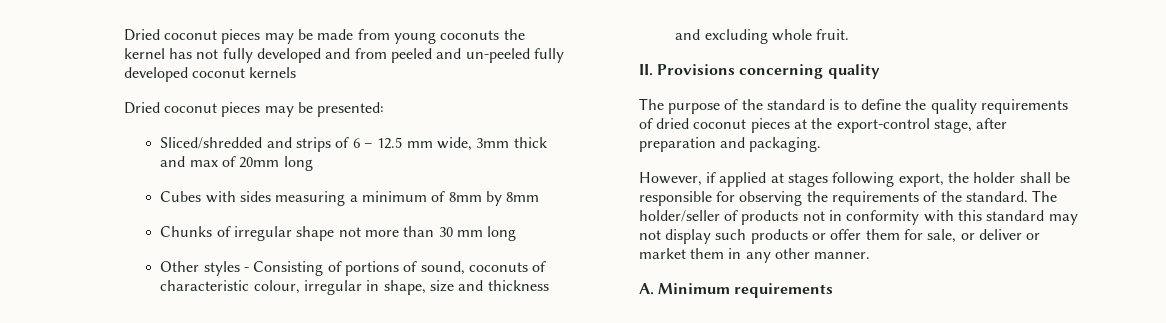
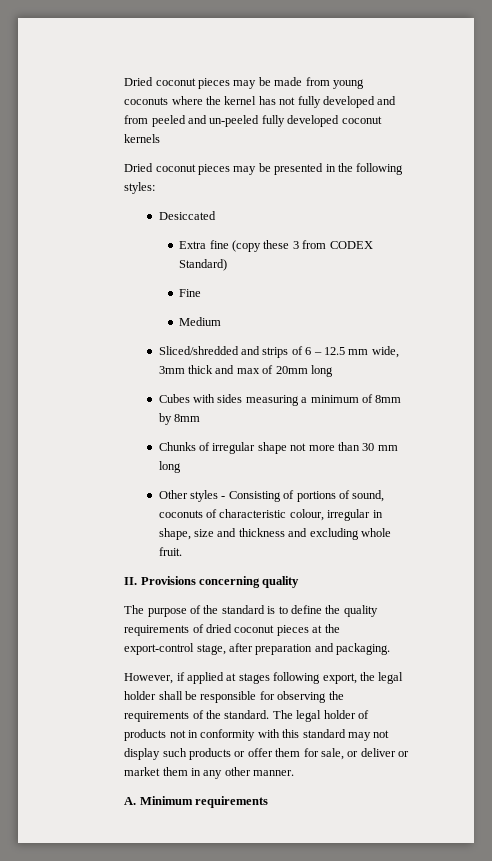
- Dried coconut pieces may be made from young coconuts the kernel has not fully developed and from peeled and un-peeled fully developed coconut kernels
+ Dried coconut pieces may be made from young coconuts where the kernel has not fully developed and from peeled and un-peeled fully developed coconut kernels
- Dried coconut pieces may be presented:
+ Dried coconut pieces may be presented in the following styles:
+ Desiccated
+ Extra fine (copy these 3 from CODEX Standard)
+ Fine
+ Medium
- However, if applied at stages following export, the holder shall be responsible for observing the requirements of the standard.
+ However, if applied at stages following export, the legal holder shall be responsible for observing the requirements of the standard.
- The holder/seller of products not in conformity with this standard may not display such products or offer them for sale, or deliver or market them in any other manner.
+ The legal holder of products not in conformity with this standard may not display such products or offer them for sale, or deliver or market them in any other manner.

